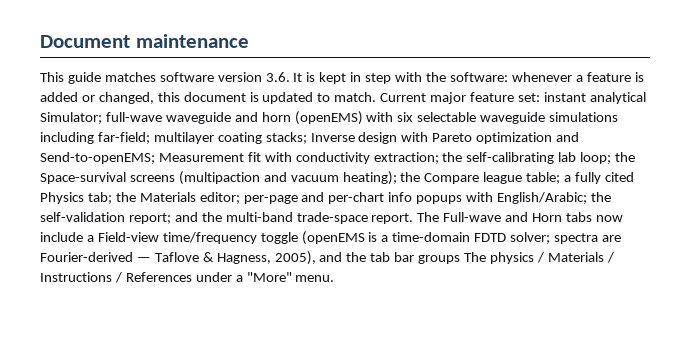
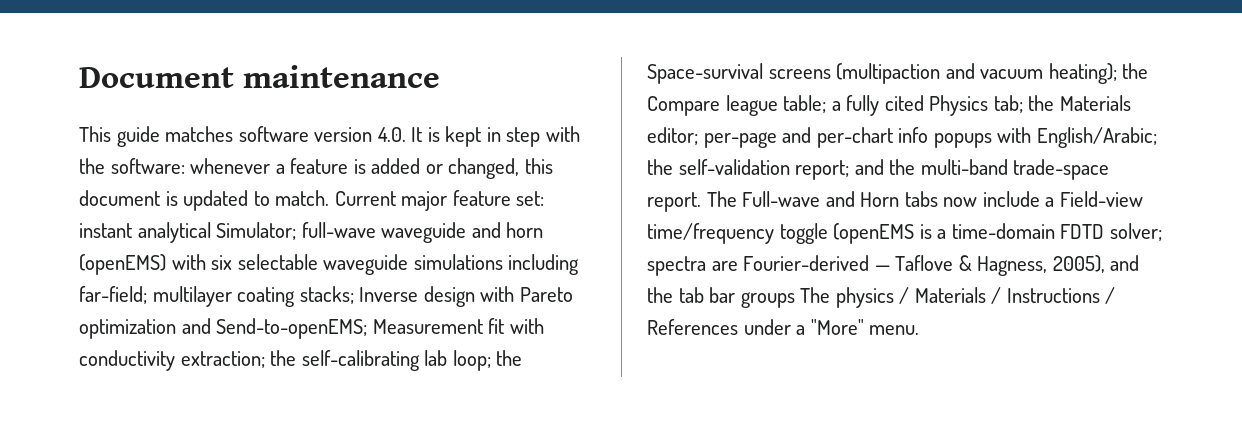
- This guide matches software version 3.6. It is kept in step with the software: whenever a feature is added or changed, this document is updated to match.
+ This guide matches software version 4.0. It is kept in step with the software: whenever a feature is added or changed, this document is updated to match.

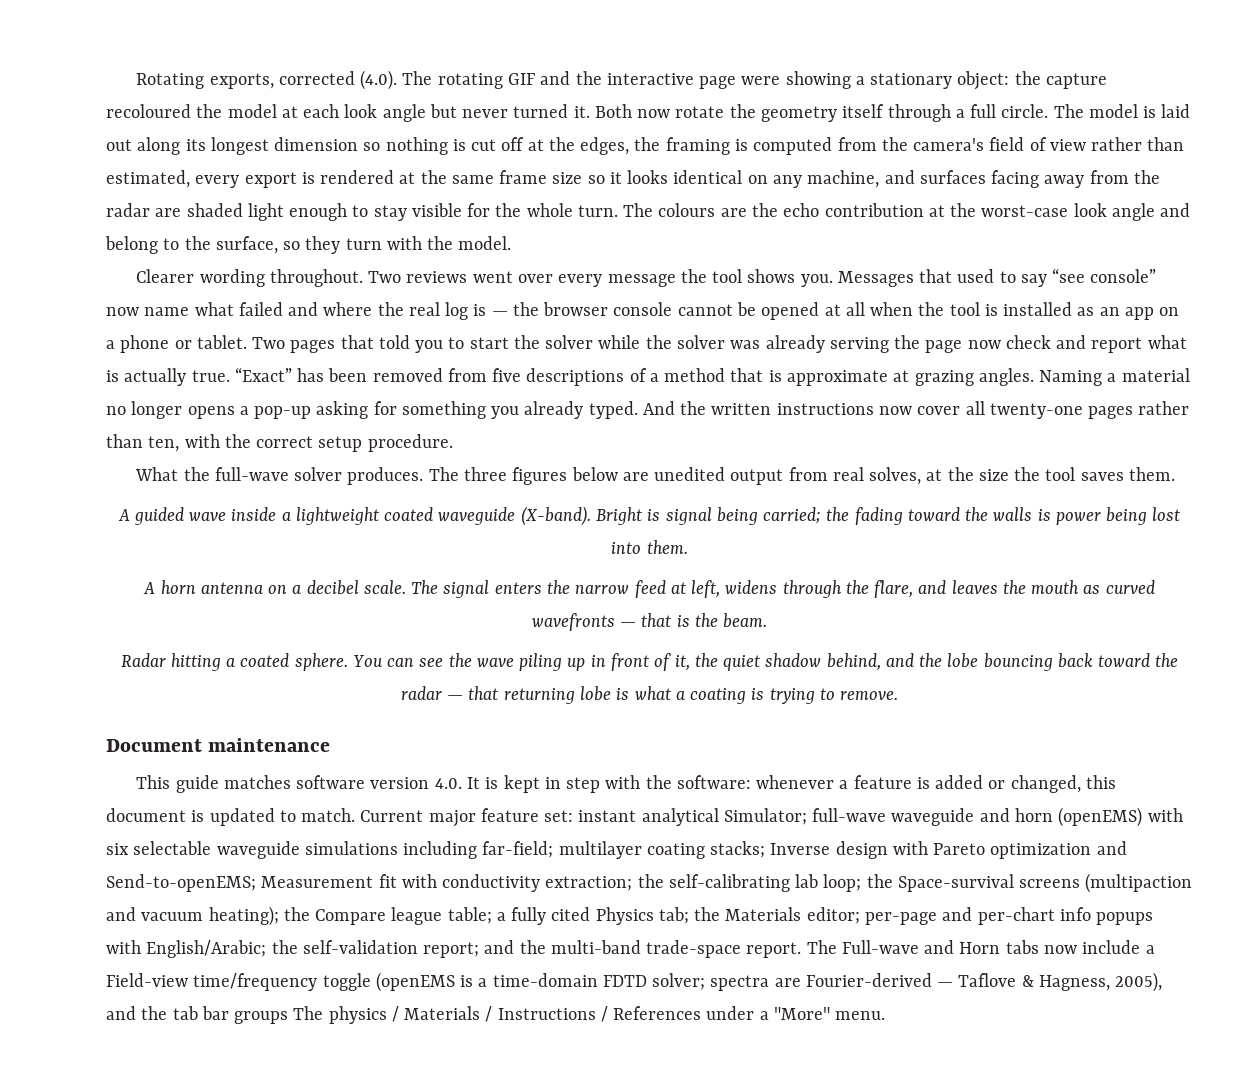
+ Rotating exports, corrected (4.0). The rotating GIF and the interactive page were showing a stationary object: the capture recoloured the model at each look angle but never turned it. Both now rotate the geometry itself through a full circle. The model is laid out along its longest dimension so nothing is cut off at the edges, the framing is computed from the camera's field of view rather than estimated, every export is rendered at the same frame size so it looks identical on any machine, and surfaces facing away from the radar are shaded light enough to stay visible for the whole turn. The colours are the echo contribution at the worst-case look angle and belong to the surface, so they turn with the model.
+ Clearer wording throughout. Two reviews went over every message the tool shows you. Messages that used to say “see console” now name what failed and where the real log is — the browser console cannot be opened at all when the tool is installed as an app on a phone or tablet. Two pages that told you to start the solver while the solver was already serving the page now check and report what is actually true. “Exact” has been removed from five descriptions of a method that is approximate at grazing angles. Naming a material no longer opens a pop-up asking for something you already typed. And the written instructions now cover all twenty-one pages rather than ten, with the correct setup procedure.
+ What the full-wave solver produces. The three figures below are unedited output from real solves, at the size the tool saves them.
+ A guided wave inside a lightweight coated waveguide (X-band). Bright is signal being carried; the fading toward the walls is power being lost into them.
+ A horn antenna on a decibel scale. The signal enters the narrow feed at left, widens through the flare, and leaves the mouth as curved wavefronts — that is the beam.
+ Radar hitting a coated sphere. You can see the wave piling up in front of it, the quiet shadow behind, and the lobe bouncing back toward the radar — that returning lobe is what a coating is trying to remove.

